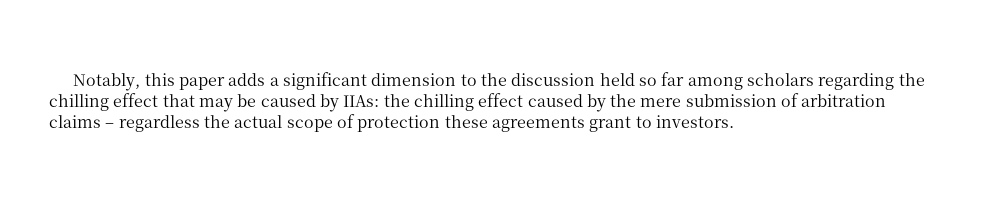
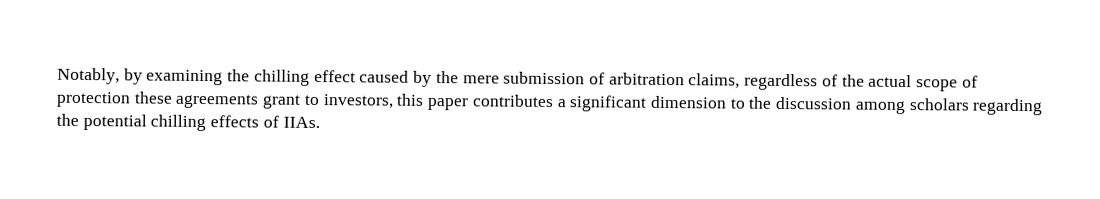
- Notably, this paper adds a significant dimension to the discussion held so far among scholars regarding the chilling effect that may be caused by IIAs: the chilling effect caused by the mere submission of arbitration claims – regardless the actual scope of protection these agreements grant to investors.
+ Notably, by examining the chilling effect caused by the mere submission of arbitration claims, regardless of the actual scope of protection these agreements grant to investors, this paper contributes a significant dimension to the discussion among scholars regarding the potential chilling effects of IIAs.

